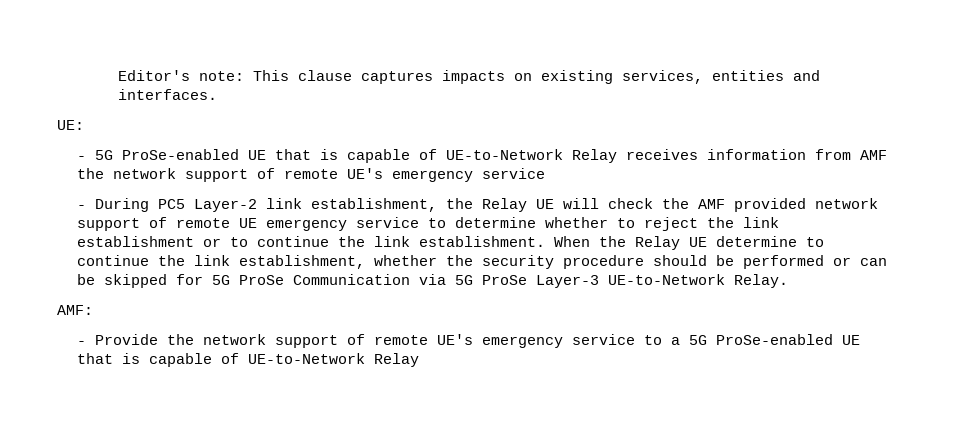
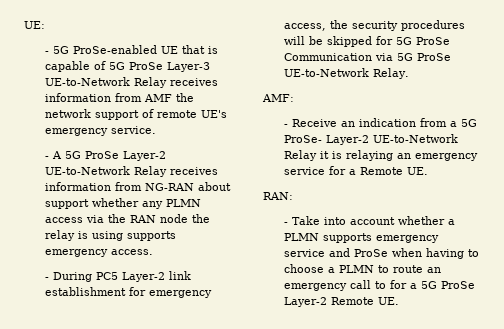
- Editor's note: This clause captures impacts on existing services, entities and interfaces.
- - 5G ProSe-enabled UE that is capable of UE-to-Network Relay receives information from AMF the network support of remote UE's emergency service
+ - 5G ProSe-enabled UE that is capable of 5G ProSe Layer-3 UE-to-Network Relay receives information from AMF the network support of remote UE's emergency service.
+ - A 5G ProSe Layer-2 UE-to-Network Relay receives information from NG-RAN about support whether any PLMN access via the RAN node the relay is using supports emergency access.
- - During PC5 Layer-2 link establishment, the Relay UE will check the AMF provided network support of remote UE emergency service to determine whether to reject the link establishment or to continue the link establishment. When the Relay UE determine to continue the link establishment, whether the security procedure should be performed or can be skipped for 5G ProSe Communication via 5G ProSe Layer-3 UE-to-Network Relay.
+ - During PC5 Layer-2 link establishment for emergency access, the security procedures will be skipped for 5G ProSe Communication via 5G ProSe UE-to-Network Relay.
- - Provide the network support of remote UE's emergency service to a 5G ProSe-enabled UE that is capable of UE-to-Network Relay
+ - Receive an indication from a 5G ProSe- Layer-2 UE-to-Network Relay it is relaying an emergency service for a Remote UE.
+ RAN:
+ - Take into account whether a PLMN supports emergency service and ProSe when having to choose a PLMN to route an emergency call to for a 5G ProSe Layer-2 Remote UE.

